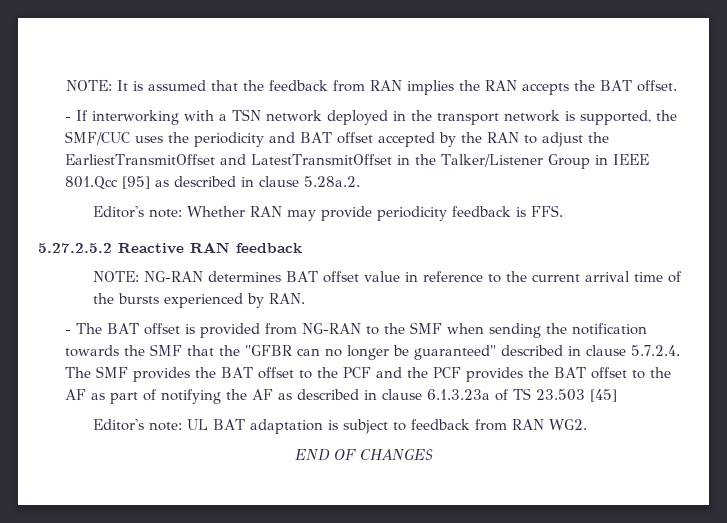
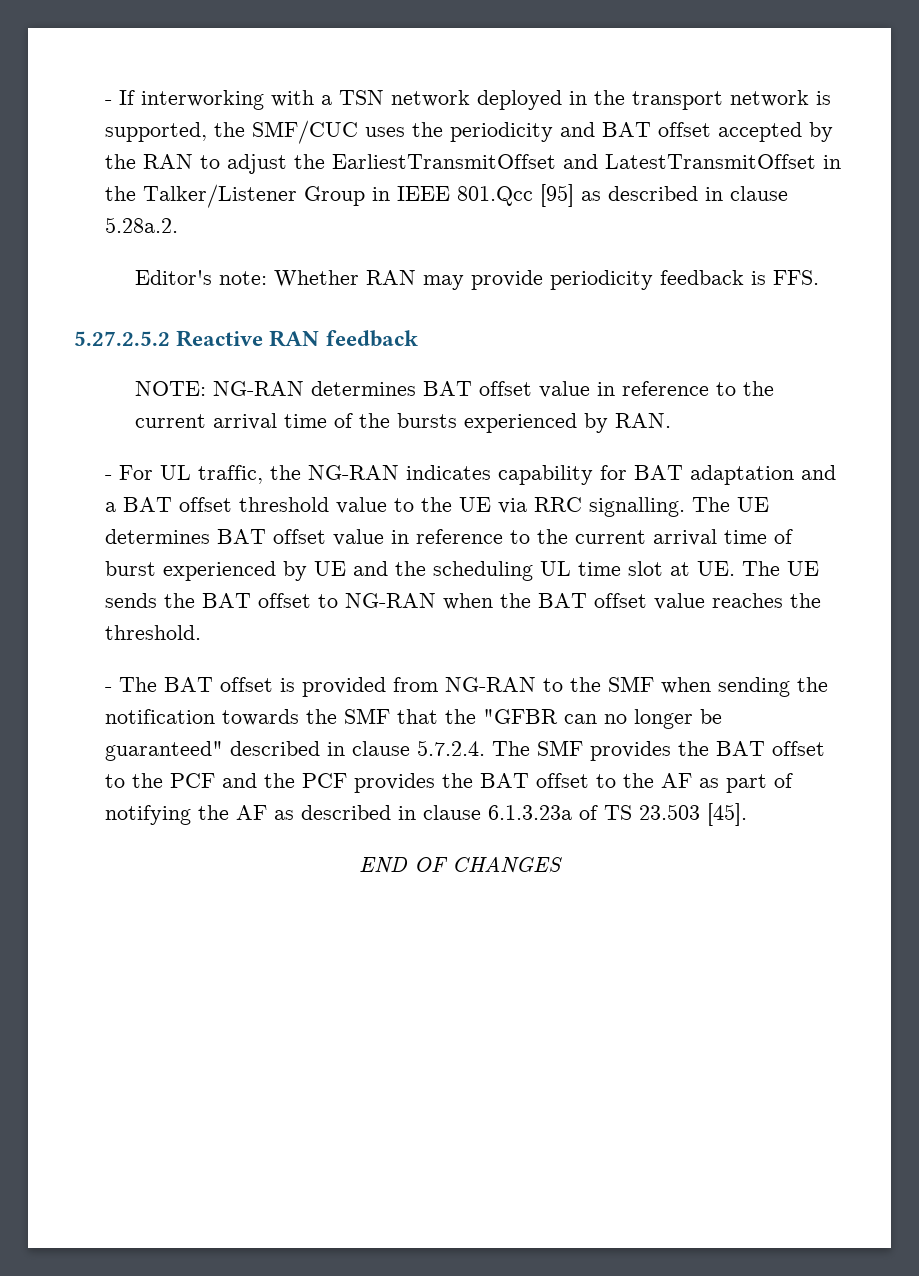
- NOTE: It is assumed that the feedback from RAN implies the RAN accepts the BAT offset.
+ - For UL traffic, the NG-RAN indicates capability for BAT adaptation and a BAT offset threshold value to the UE via RRC signalling. The UE determines BAT offset value in reference to the current arrival time of burst experienced by UE and the scheduling UL time slot at UE. The UE sends the BAT offset to NG-RAN when the BAT offset value reaches the threshold.
- - The BAT offset is provided from NG-RAN to the SMF when sending the notification towards the SMF that the "GFBR can no longer be guaranteed" described in clause 5.7.2.4. The SMF provides the BAT offset to the PCF and the PCF provides the BAT offset to the AF as part of notifying the AF as described in clause 6.1.3.23a of TS 23.503 [45]
- Editor's note: UL BAT adaptation is subject to feedback from RAN WG2.
+ - The BAT offset is provided from NG-RAN to the SMF when sending the notification towards the SMF that the "GFBR can no longer be guaranteed" described in clause 5.7.2.4. The SMF provides the BAT offset to the PCF and the PCF provides the BAT offset to the AF as part of notifying the AF as described in clause 6.1.3.23a of TS 23.503 [45].

